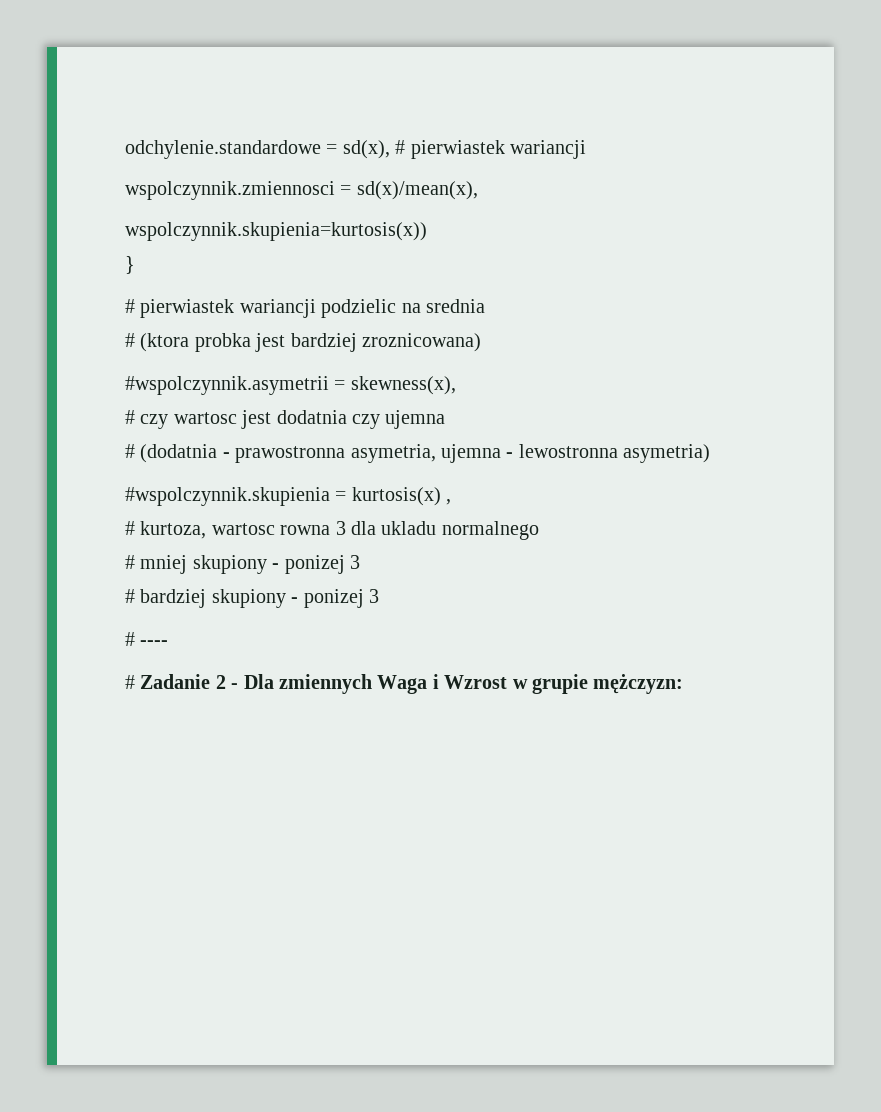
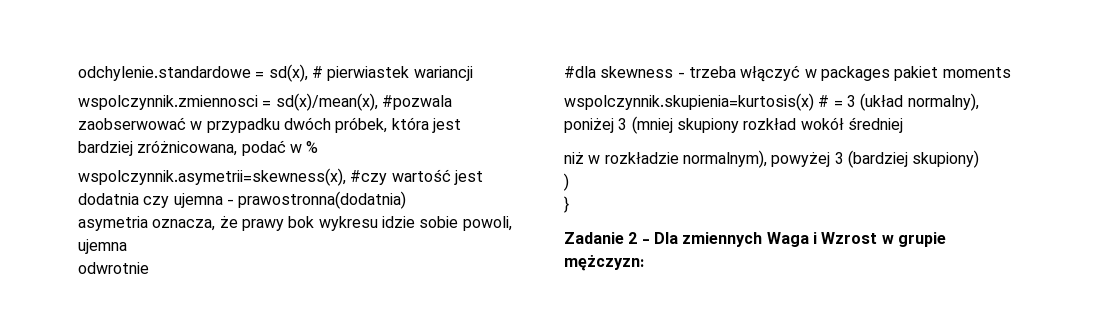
- wspolczynnik.zmiennosci = sd(x)/mean(x),
- wspolczynnik.skupienia=kurtosis(x))
+ wspolczynnik.zmiennosci = sd(x)/mean(x), #pozwala zaobserwować w przypadku dwóch próbek, która jest
+ bardziej zróżnicowana, podać w %
+ wspolczynnik.asymetrii=skewness(x), #czy wartość jest dodatnia czy ujemna - prawostronna(dodatnia)
+ asymetria oznacza, że prawy bok wykresu idzie sobie powoli, ujemna
+ odwrotnie
+ #dla skewness - trzeba włączyć w packages pakiet moments
+ wspolczynnik.skupienia=kurtosis(x) # = 3 (układ normalny), poniżej 3 (mniej skupiony rozkład wokół średniej
+ niż w rozkładzie normalnym), powyżej 3 (bardziej skupiony)
+ )
  }
- # pierwiastek wariancji podzielic na srednia
- # (ktora probka jest bardziej zroznicowana)
- #wspolczynnik.asymetrii = skewness(x),
- # czy wartosc jest dodatnia czy ujemna
- # (dodatnia - prawostronna asymetria, ujemna - lewostronna asymetria)
- #wspolczynnik.skupienia = kurtosis(x) ,
- # kurtoza, wartosc rowna 3 dla ukladu normalnego
- # mniej skupiony - ponizej 3
- # bardziej skupiony - ponizej 3
- # ----
- # Zadanie 2 - Dla zmiennych Waga i Wzrost w grupie mężczyzn:
+ Zadanie 2 - Dla zmiennych Waga i Wzrost w grupie mężczyzn:

